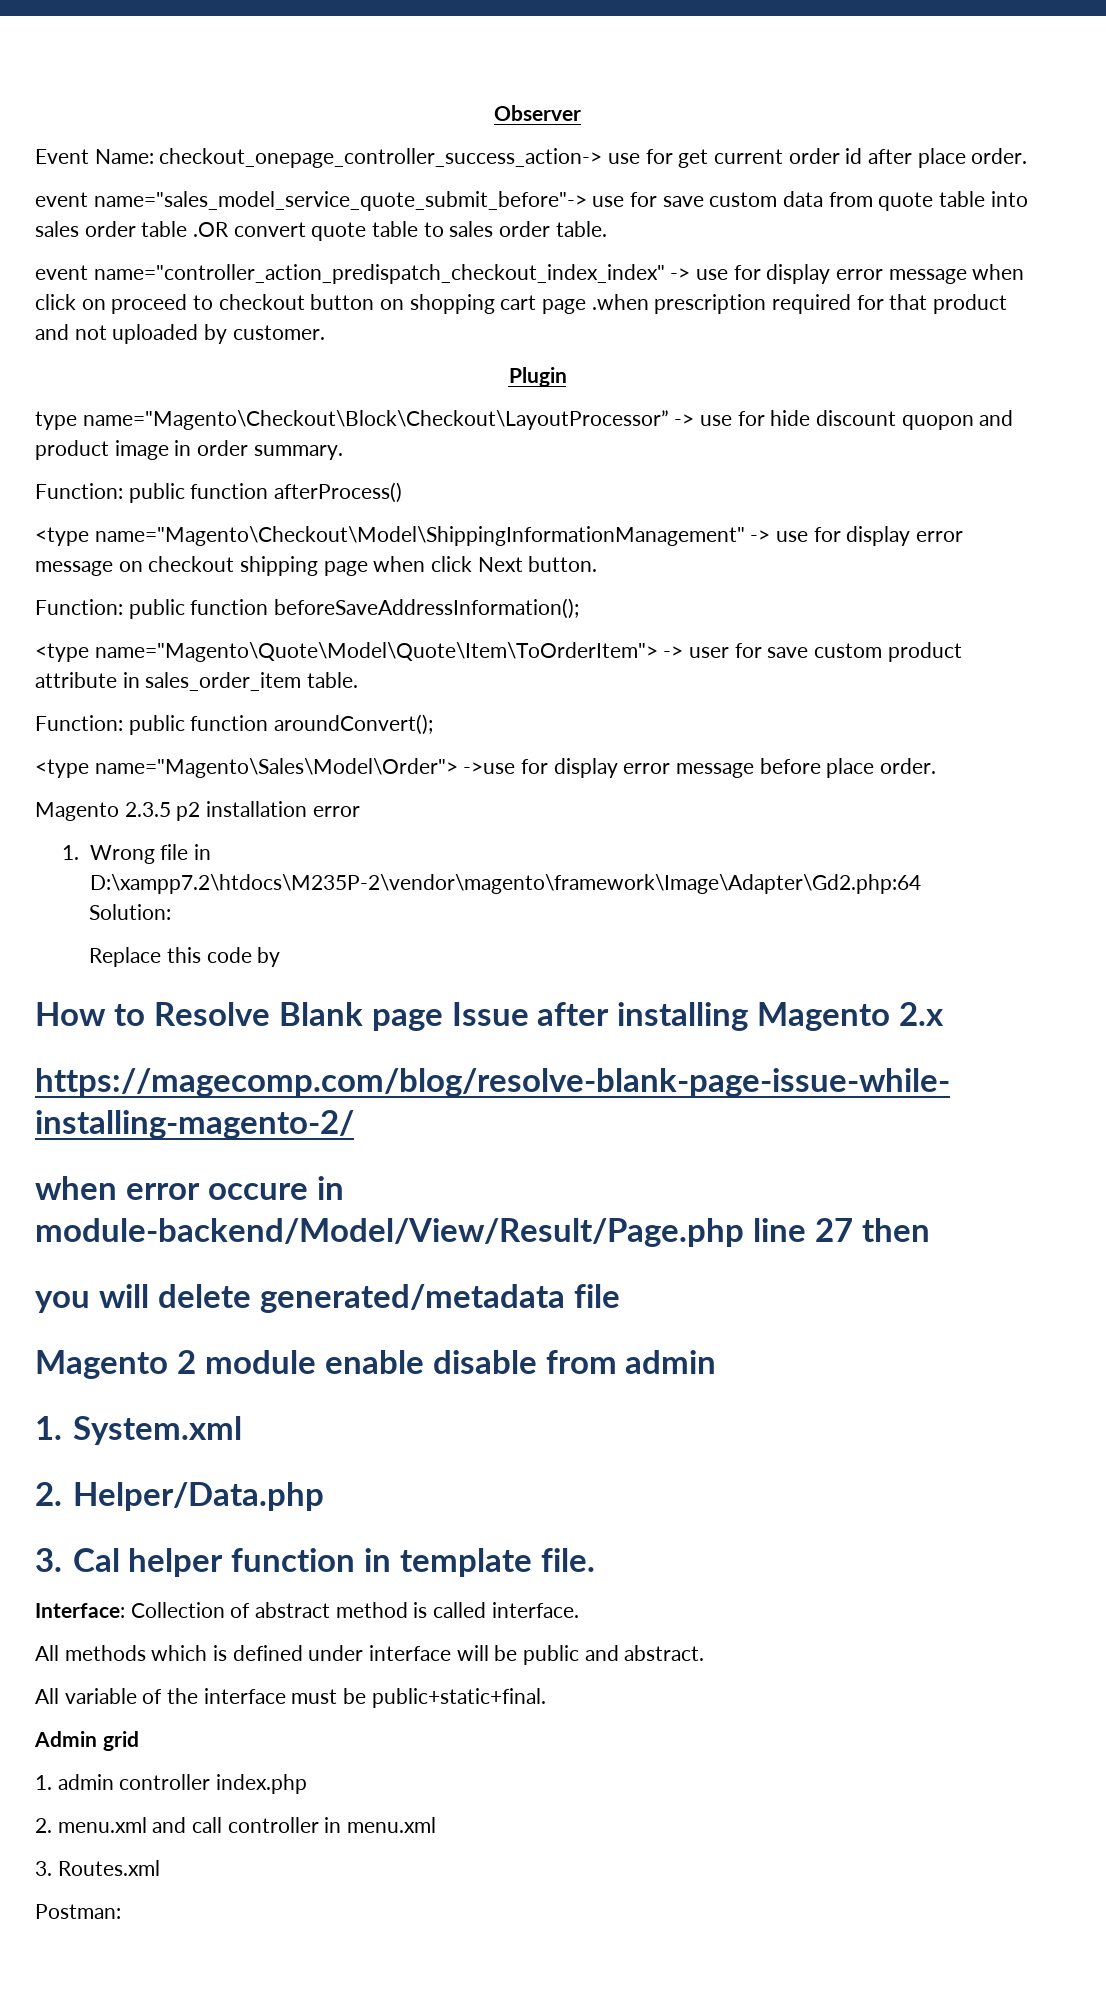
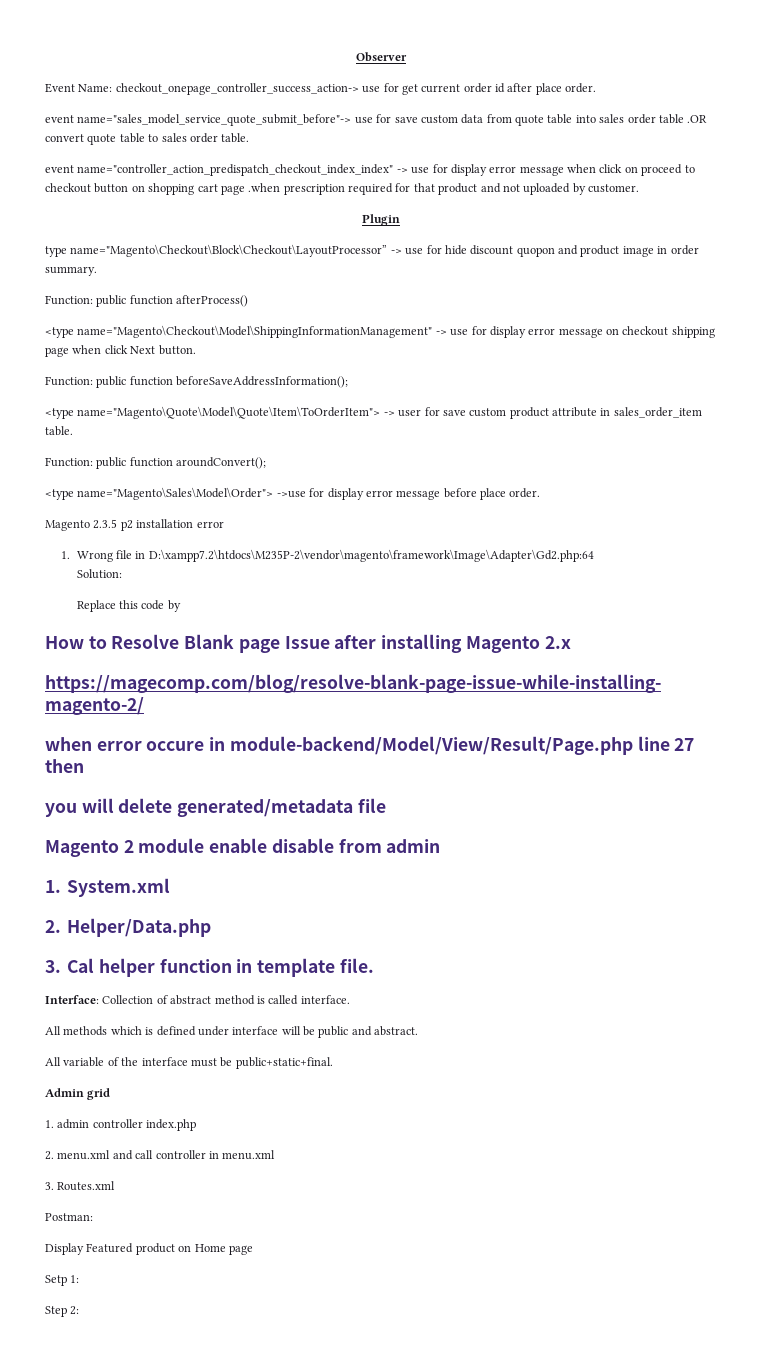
+ Display Featured product on Home page
+ Setp 1:
+ Step 2:

